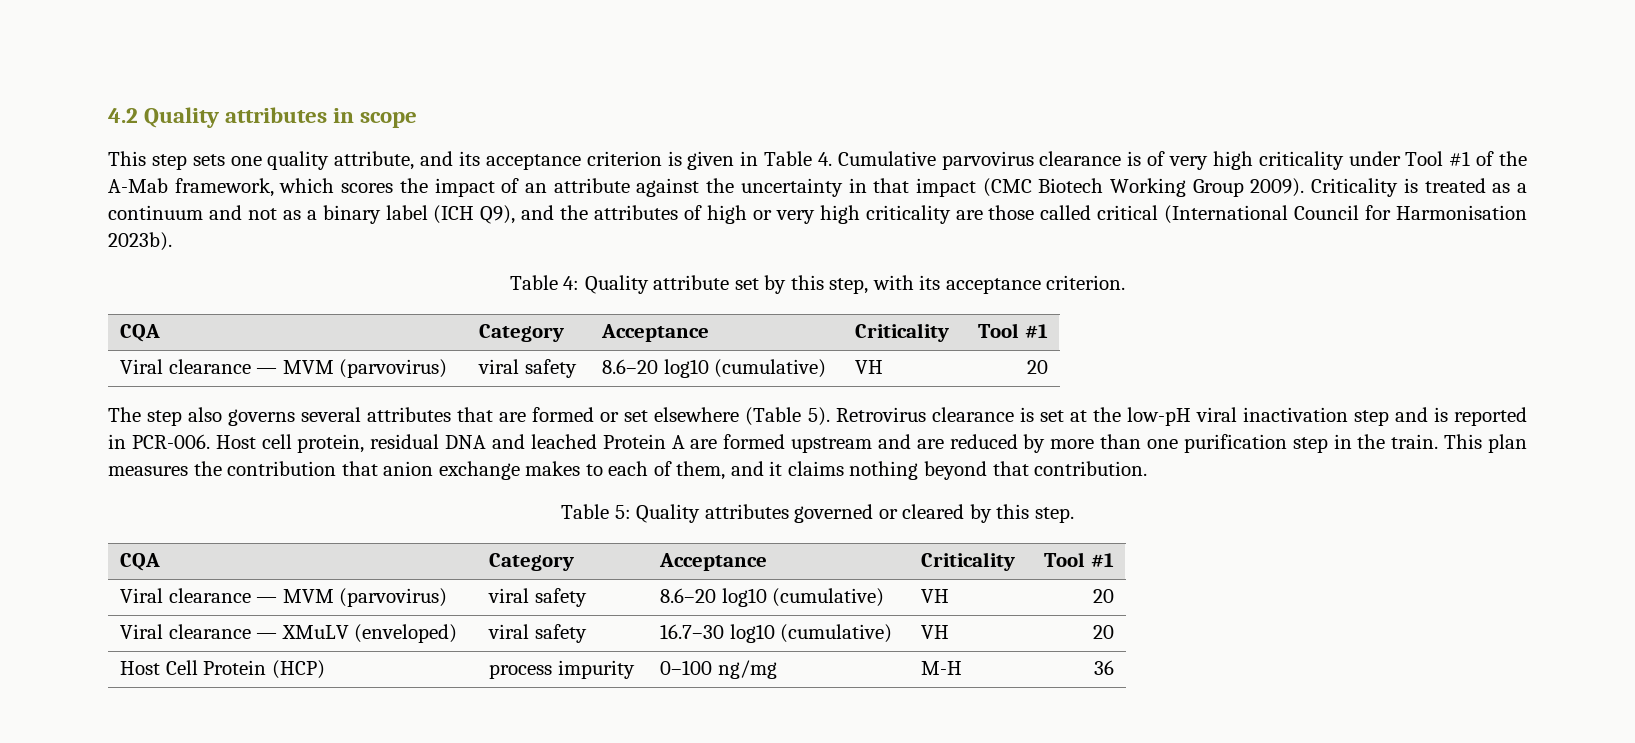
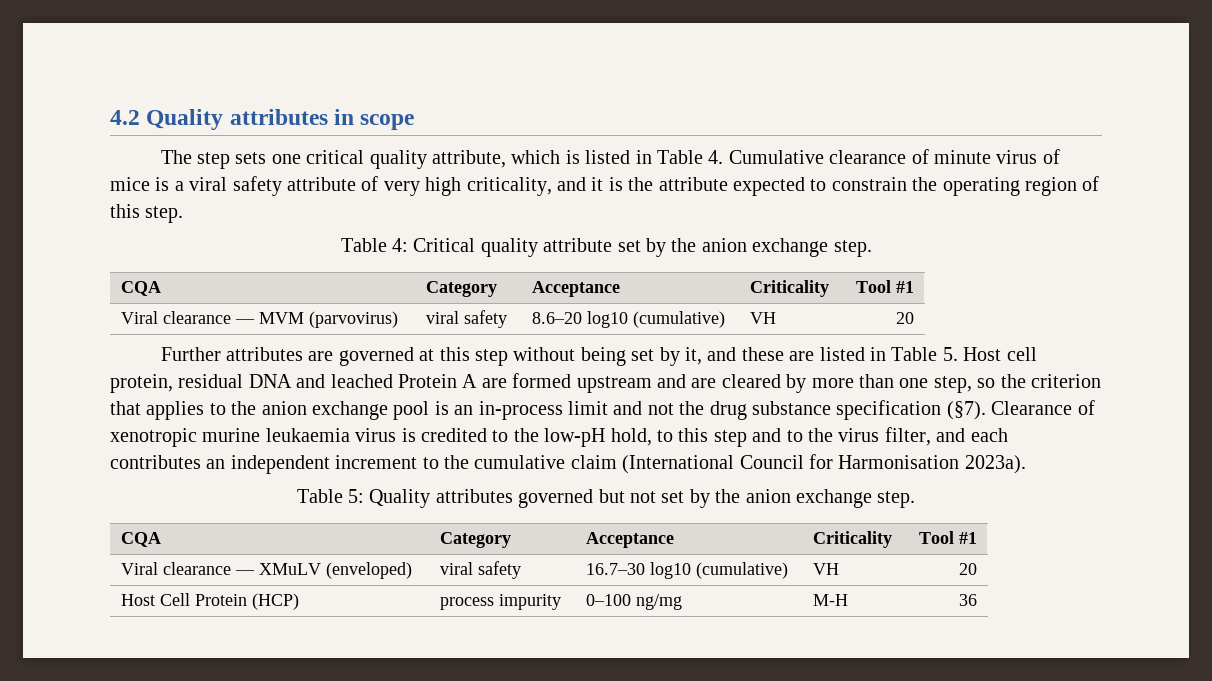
- This step sets one quality attribute, and its acceptance criterion is given in Table 4. Cumulative parvovirus clearance is of very high criticality under Tool #1 of the A-Mab framework, which scores the impact of an attribute against the uncertainty in that impact (CMC Biotech Working Group 2009). Criticality is treated as a continuum and not as a binary label (ICH Q9), and the attributes of high or very high criticality are those called critical (International Council for Harmonisation 2023b).
+ The step sets one critical quality attribute, which is listed in Table 4. Cumulative clearance of minute virus of mice is a viral safety attribute of very high criticality, and it is the attribute expected to constrain the operating region of this step.
- Table 4: Quality attribute set by this step, with its acceptance criterion.
+ Table 4: Critical quality attribute set by the anion exchange step.
- The step also governs several attributes that are formed or set elsewhere (Table 5). Retrovirus clearance is set at the low-pH viral inactivation step and is reported in PCR-006. Host cell protein, residual DNA and leached Protein A are formed upstream and are reduced by more than one purification step in the train. This plan measures the contribution that anion exchange makes to each of them, and it claims nothing beyond that contribution.
+ Further attributes are governed at this step without being set by it, and these are listed in Table 5. Host cell protein, residual DNA and leached Protein A are formed upstream and are cleared by more than one step, so the criterion that applies to the anion exchange pool is an in-process limit and not the drug substance specification (§7). Clearance of xenotropic murine leukaemia virus is credited to the low-pH hold, to this step and to the virus filter, and each contributes an independent increment to the cumulative claim (International Council for Harmonisation 2023a).
- Table 5: Quality attributes governed or cleared by this step.
+ Table 5: Quality attributes governed but not set by the anion exchange step.
  CQA | Category | Acceptance | Criticality | Tool #1
- Viral clearance — MVM (parvovirus) | viral safety | 8.6–20 log10 (cumulative) | VH | 20

